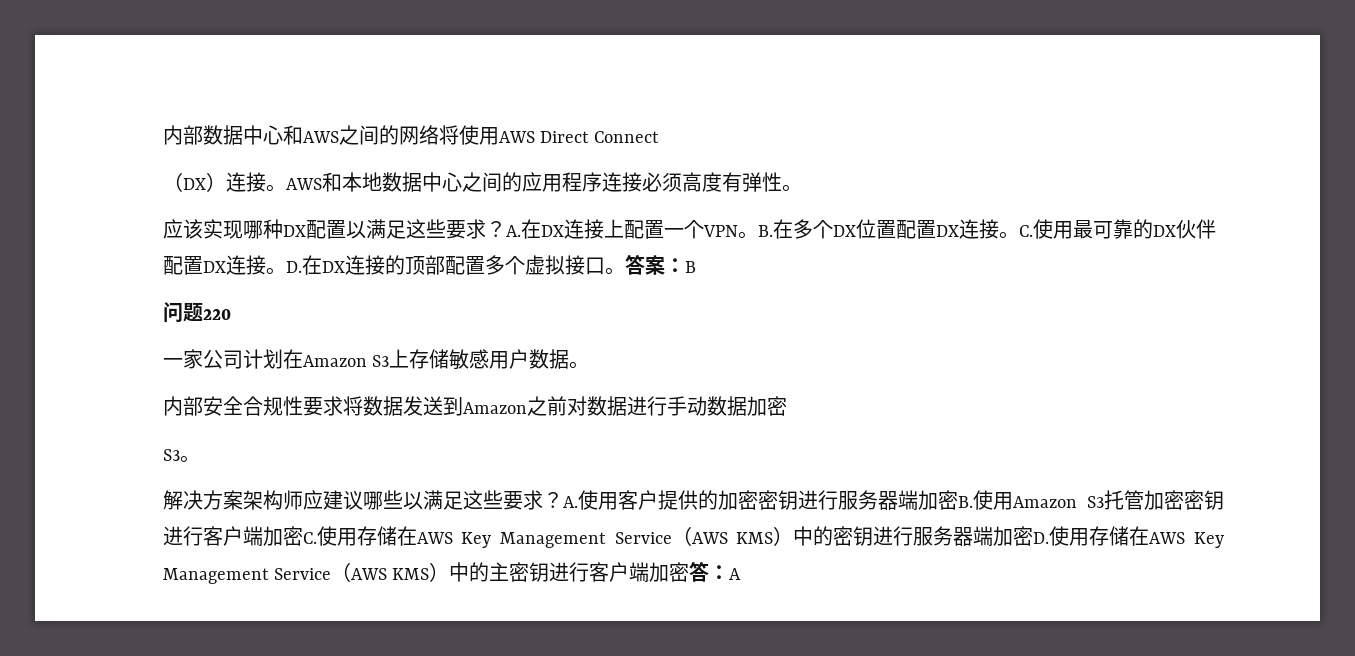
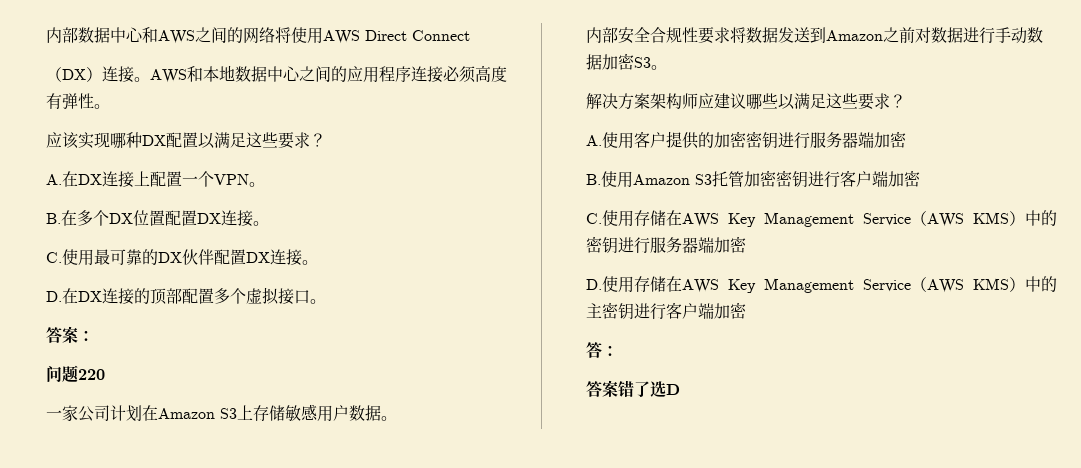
- 应该实现哪种DX配置以满足这些要求？A.在DX连接上配置一个VPN。B.在多个DX位置配置DX连接。C.使用最可靠的DX伙伴配置DX连接。D.在DX连接的顶部配置多个虚拟接口。答案：B
+ 应该实现哪种DX配置以满足这些要求？
+ A.在DX连接上配置一个VPN。
+ B.在多个DX位置配置DX连接。
+ C.使用最可靠的DX伙伴配置DX连接。
+ D.在DX连接的顶部配置多个虚拟接口。
+ 答案：
- 内部安全合规性要求将数据发送到Amazon之前对数据进行手动数据加密
- S3。
+ 内部安全合规性要求将数据发送到Amazon之前对数据进行手动数据加密S3。
- 解决方案架构师应建议哪些以满足这些要求？A.使用客户提供的加密密钥进行服务器端加密B.使用Amazon S3托管加密密钥进行客户端加密C.使用存储在AWS Key Management Service（AWS KMS）中的密钥进行服务器端加密D.使用存储在AWS Key Management Service（AWS KMS）中的主密钥进行客户端加密答：A
+ 解决方案架构师应建议哪些以满足这些要求？
+ A.使用客户提供的加密密钥进行服务器端加密
+ B.使用Amazon S3托管加密密钥进行客户端加密
+ C.使用存储在AWS Key Management Service（AWS KMS）中的密钥进行服务器端加密
+ D.使用存储在AWS Key Management Service（AWS KMS）中的主密钥进行客户端加密
+ 答：
+ 答案错了选D

